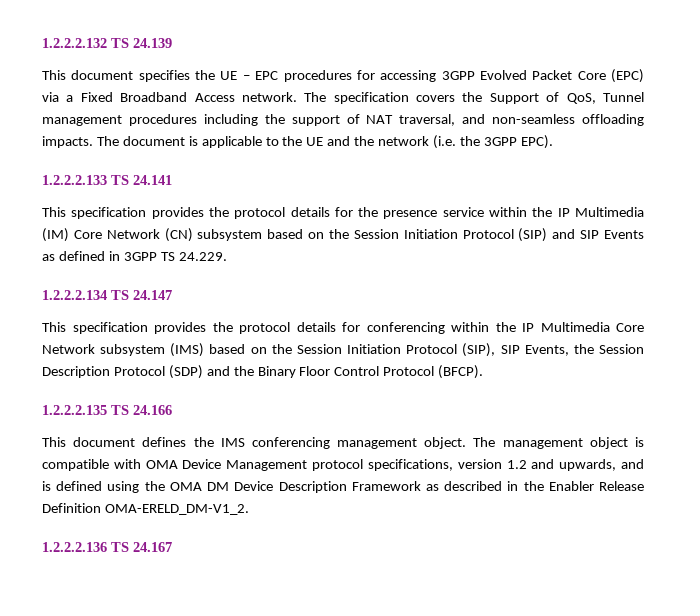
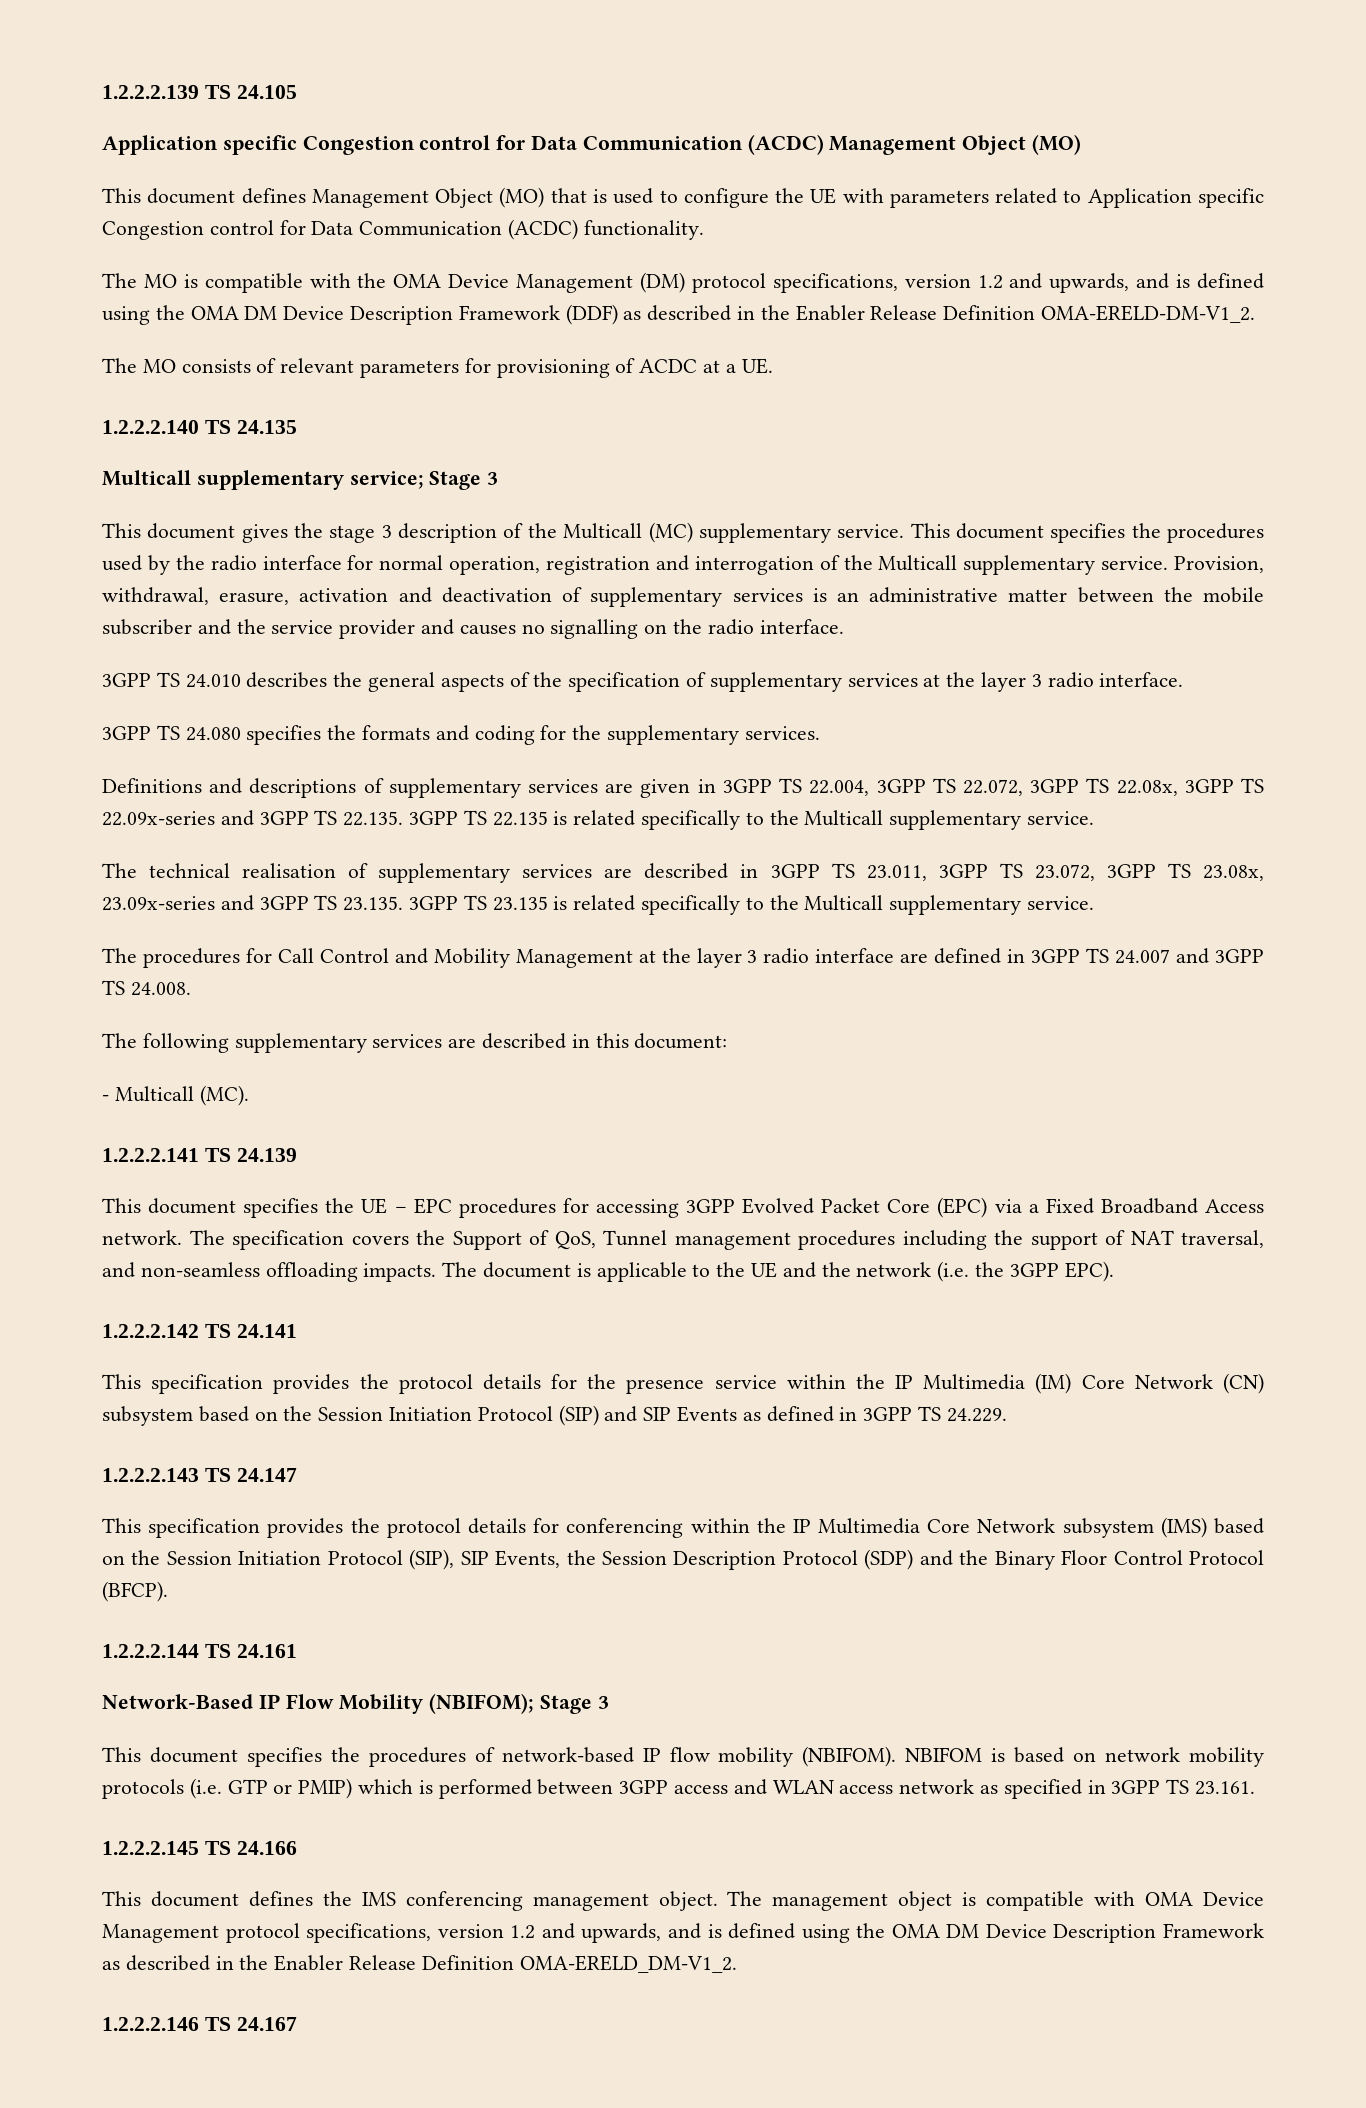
- 1.2.2.2.132 TS 24.139
+ 1.2.2.2.139 TS 24.105
+ Application specific Congestion control for Data Communication (ACDC) Management Object (MO)
+ This document defines Management Object (MO) that is used to configure the UE with parameters related to Application specific Congestion control for Data Communication (ACDC) functionality.
+ The MO is compatible with the OMA Device Management (DM) protocol specifications, version 1.2 and upwards, and is defined using the OMA DM Device Description Framework (DDF) as described in the Enabler Release Definition OMA-ERELD-DM-V1_2.
+ The MO consists of relevant parameters for provisioning of ACDC at a UE.
+ 1.2.2.2.140 TS 24.135
+ Multicall supplementary service; Stage 3
+ This document gives the stage 3 description of the Multicall (MC) supplementary service. This document specifies the procedures used by the radio interface for normal operation, registration and interrogation of the Multicall supplementary service. Provision, withdrawal, erasure, activation and deactivation of supplementary services is an administrative matter between the mobile subscriber and the service provider and causes no signalling on the radio interface.
+ 3GPP TS 24.010 describes the general aspects of the specification of supplementary services at the layer 3 radio interface.
+ 3GPP TS 24.080 specifies the formats and coding for the supplementary services.
+ Definitions and descriptions of supplementary services are given in 3GPP TS 22.004, 3GPP TS 22.072, 3GPP TS 22.08x, 3GPP TS 22.09x-series and 3GPP TS 22.135. 3GPP TS 22.135 is related specifically to the Multicall supplementary service.
+ The technical realisation of supplementary services are described in 3GPP TS 23.011, 3GPP TS 23.072, 3GPP TS 23.08x, 23.09x-series and 3GPP TS 23.135. 3GPP TS 23.135 is related specifically to the Multicall supplementary service.
+ The procedures for Call Control and Mobility Management at the layer 3 radio interface are defined in 3GPP TS 24.007 and 3GPP TS 24.008.
+ The following supplementary services are described in this document:
+ - Multicall (MC).
+ 1.2.2.2.141 TS 24.139
- 1.2.2.2.133 TS 24.141
+ 1.2.2.2.142 TS 24.141
- 1.2.2.2.134 TS 24.147
+ 1.2.2.2.143 TS 24.147
- 1.2.2.2.135 TS 24.166
+ 1.2.2.2.144 TS 24.161
+ Network-Based IP Flow Mobility (NBIFOM); Stage 3
+ This document specifies the procedures of network-based IP flow mobility (NBIFOM). NBIFOM is based on network mobility protocols (i.e. GTP or PMIP) which is performed between 3GPP access and WLAN access network as specified in 3GPP TS 23.161.
+ 1.2.2.2.145 TS 24.166
- 1.2.2.2.136 TS 24.167
+ 1.2.2.2.146 TS 24.167

